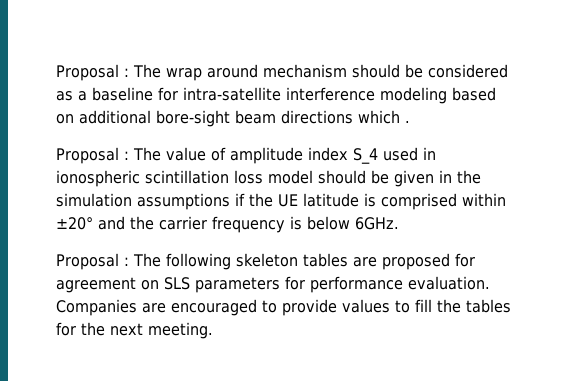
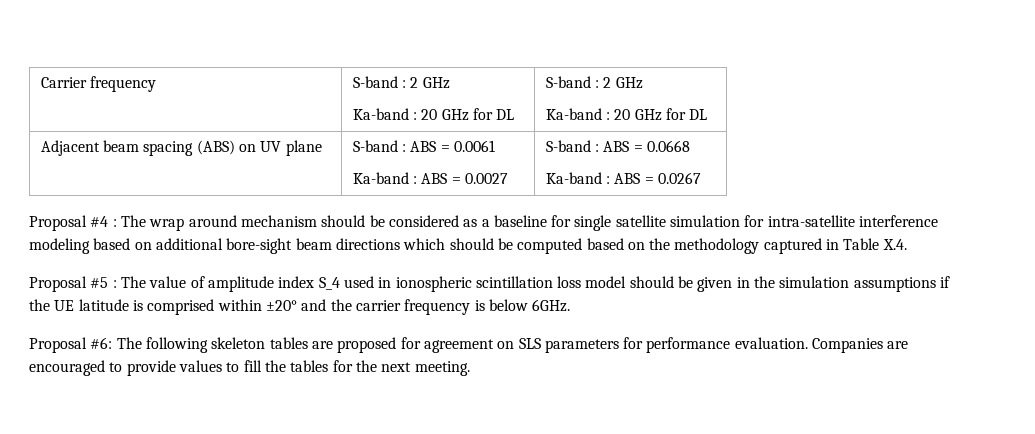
- Proposal : The wrap around mechanism should be considered as a baseline for intra-satellite interference modeling based on additional bore-sight beam directions which .
- Proposal : The value of amplitude index S_4 used in ionospheric scintillation loss model should be given in the simulation assumptions if the UE latitude is comprised within ±20° and the carrier frequency is below 6GHz.
+ Carrier frequency | S-band : 2 GHz
+ Ka-band : 20 GHz for DL | S-band : 2 GHz
+ Ka-band : 20 GHz for DL
+ Adjacent beam spacing (ABS) on UV plane | S-band : ABS = 0.0061
+ Ka-band : ABS = 0.0027 | S-band : ABS = 0.0668
+ Ka-band : ABS = 0.0267
+ Proposal #4 : The wrap around mechanism should be considered as a baseline for single satellite simulation for intra-satellite interference modeling based on additional bore-sight beam directions which should be computed based on the methodology captured in Table X.4.
+ Proposal #5 : The value of amplitude index S_4 used in ionospheric scintillation loss model should be given in the simulation assumptions if the UE latitude is comprised within ±20° and the carrier frequency is below 6GHz.
- Proposal : The following skeleton tables are proposed for agreement on SLS parameters for performance evaluation.
+ Proposal #6: The following skeleton tables are proposed for agreement on SLS parameters for performance evaluation.

